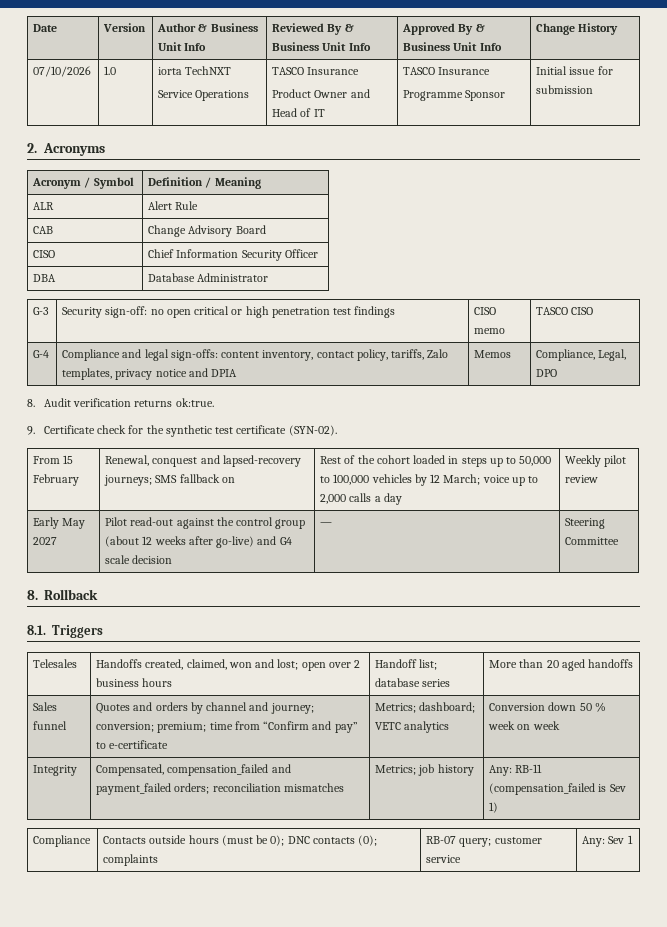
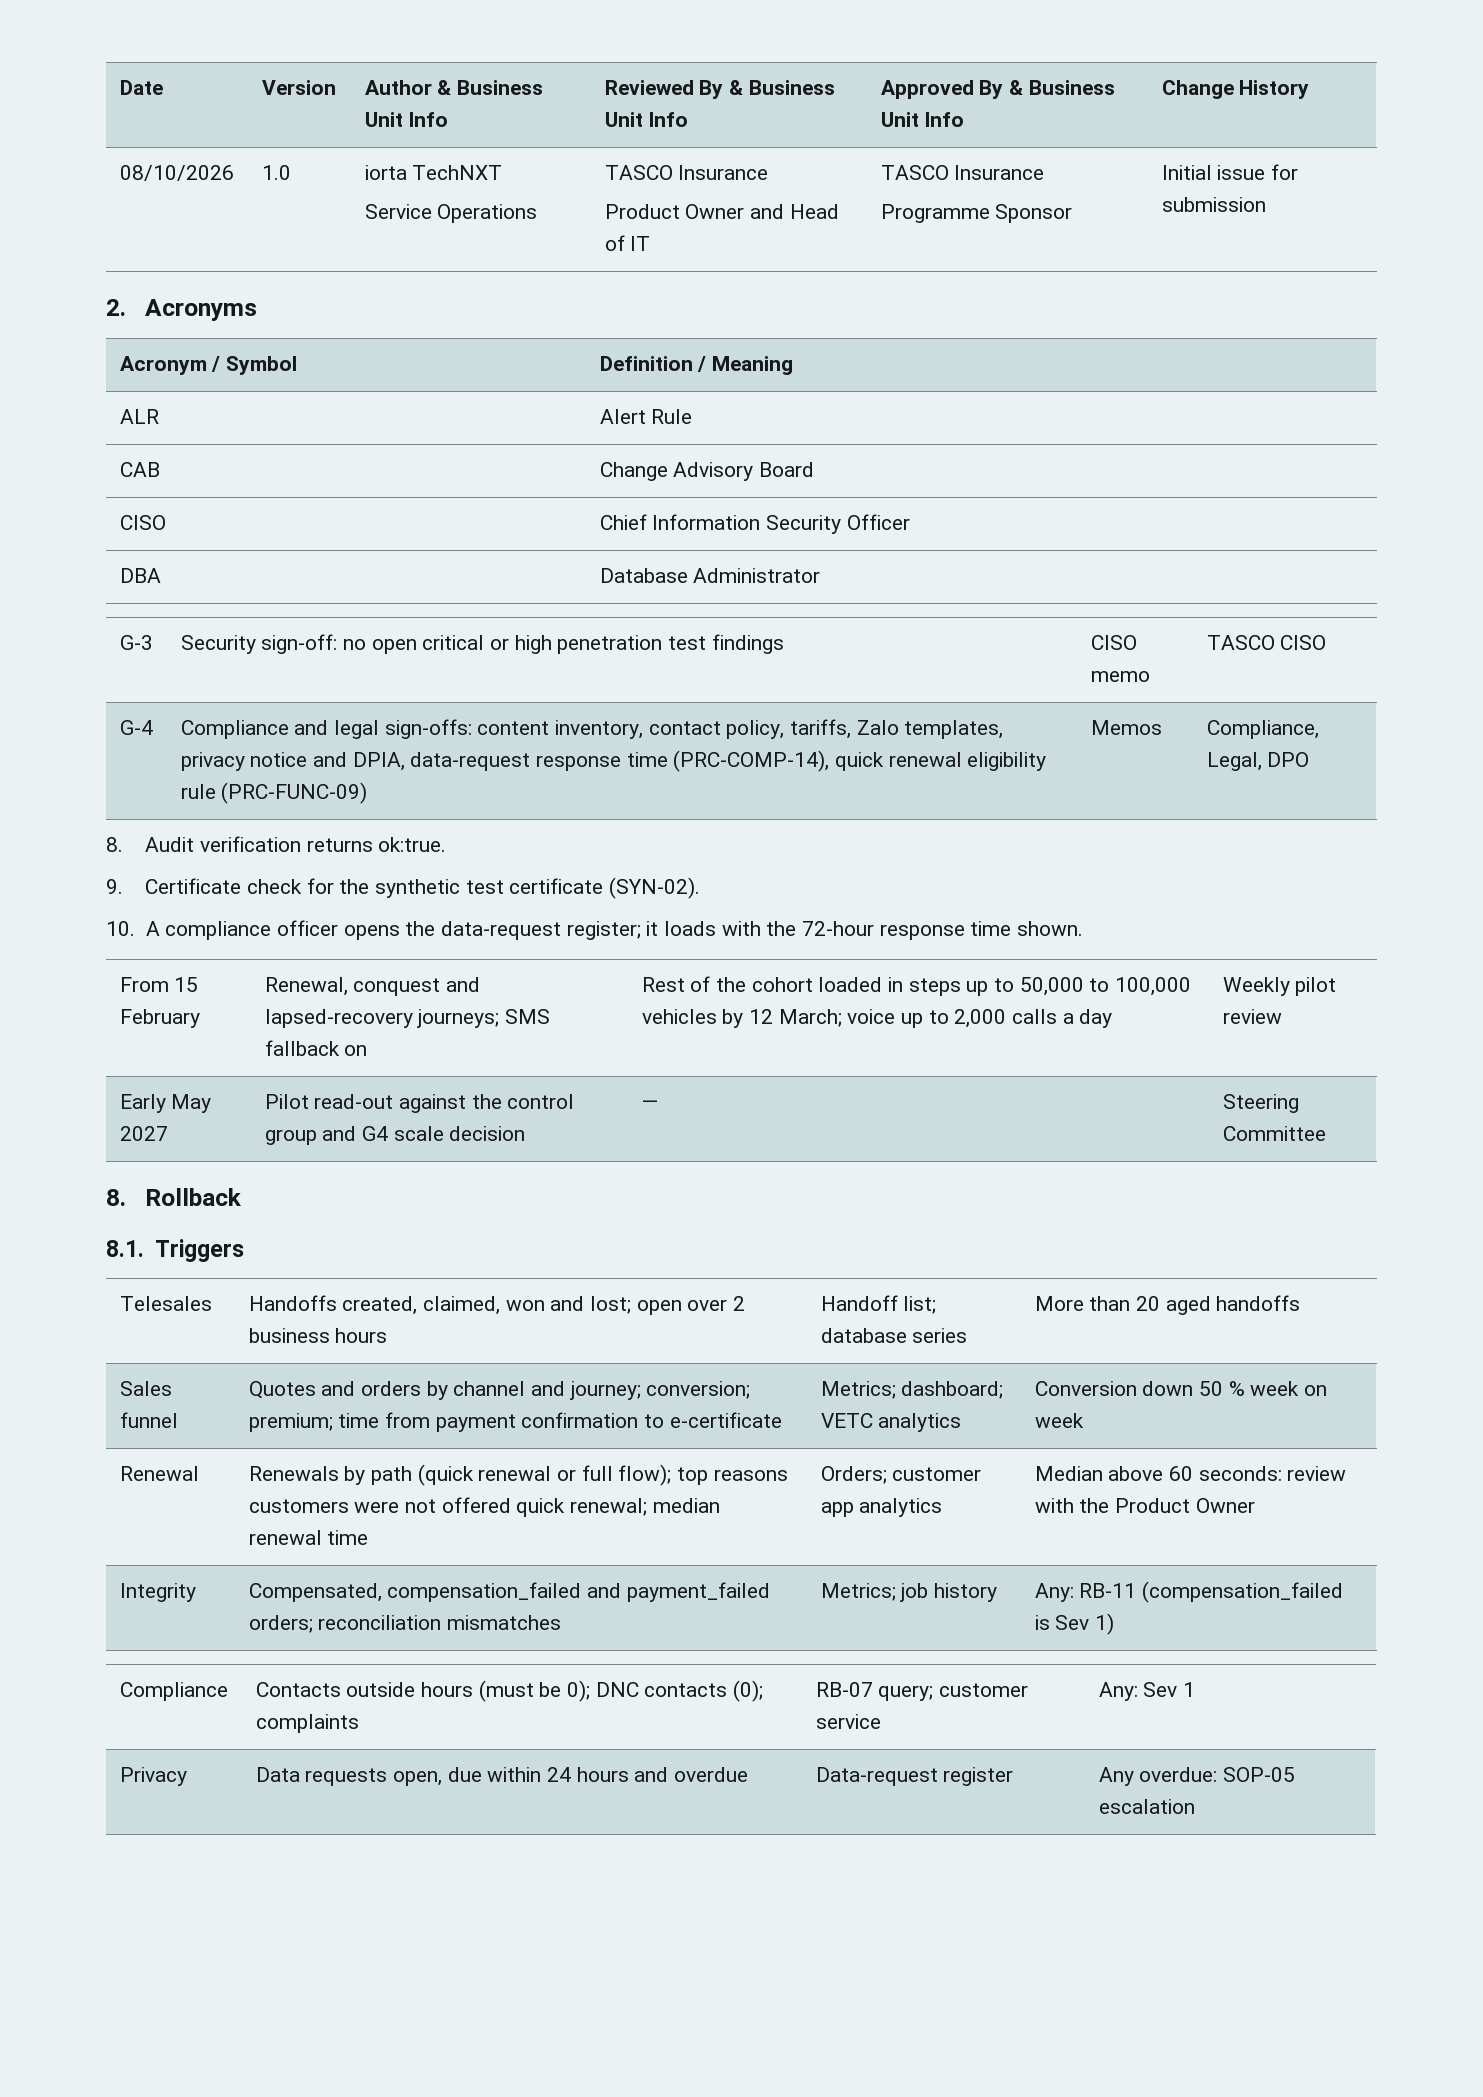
- 07/10/2026 | 1.0 | iorta TechNXT
+ 08/10/2026 | 1.0 | iorta TechNXT
- G-4 | Compliance and legal sign-offs: content inventory, contact policy, tariffs, Zalo templates, privacy notice and DPIA | Memos | Compliance, Legal, DPO
+ G-4 | Compliance and legal sign-offs: content inventory, contact policy, tariffs, Zalo templates, privacy notice and DPIA, data-request response time (PRC-COMP-14), quick renewal eligibility rule (PRC-FUNC-09) | Memos | Compliance, Legal, DPO
+ 10. A compliance officer opens the data-request register; it loads with the 72-hour response time shown.
- Early May 2027 | Pilot read-out against the control group (about 12 weeks after go-live) and G4 scale decision | — | Steering Committee
+ Early May 2027 | Pilot read-out against the control group and G4 scale decision | — | Steering Committee
- Sales funnel | Quotes and orders by channel and journey; conversion; premium; time from “Confirm and pay” to e-certificate | Metrics; dashboard; VETC analytics | Conversion down 50 % week on week
+ Sales funnel | Quotes and orders by channel and journey; conversion; premium; time from payment confirmation to e-certificate | Metrics; dashboard; VETC analytics | Conversion down 50 % week on week
+ Renewal | Renewals by path (quick renewal or full flow); top reasons customers were not offered quick renewal; median renewal time | Orders; customer app analytics | Median above 60 seconds: review with the Product Owner
+ Privacy | Data requests open, due within 24 hours and overdue | Data-request register | Any overdue: SOP-05 escalation

